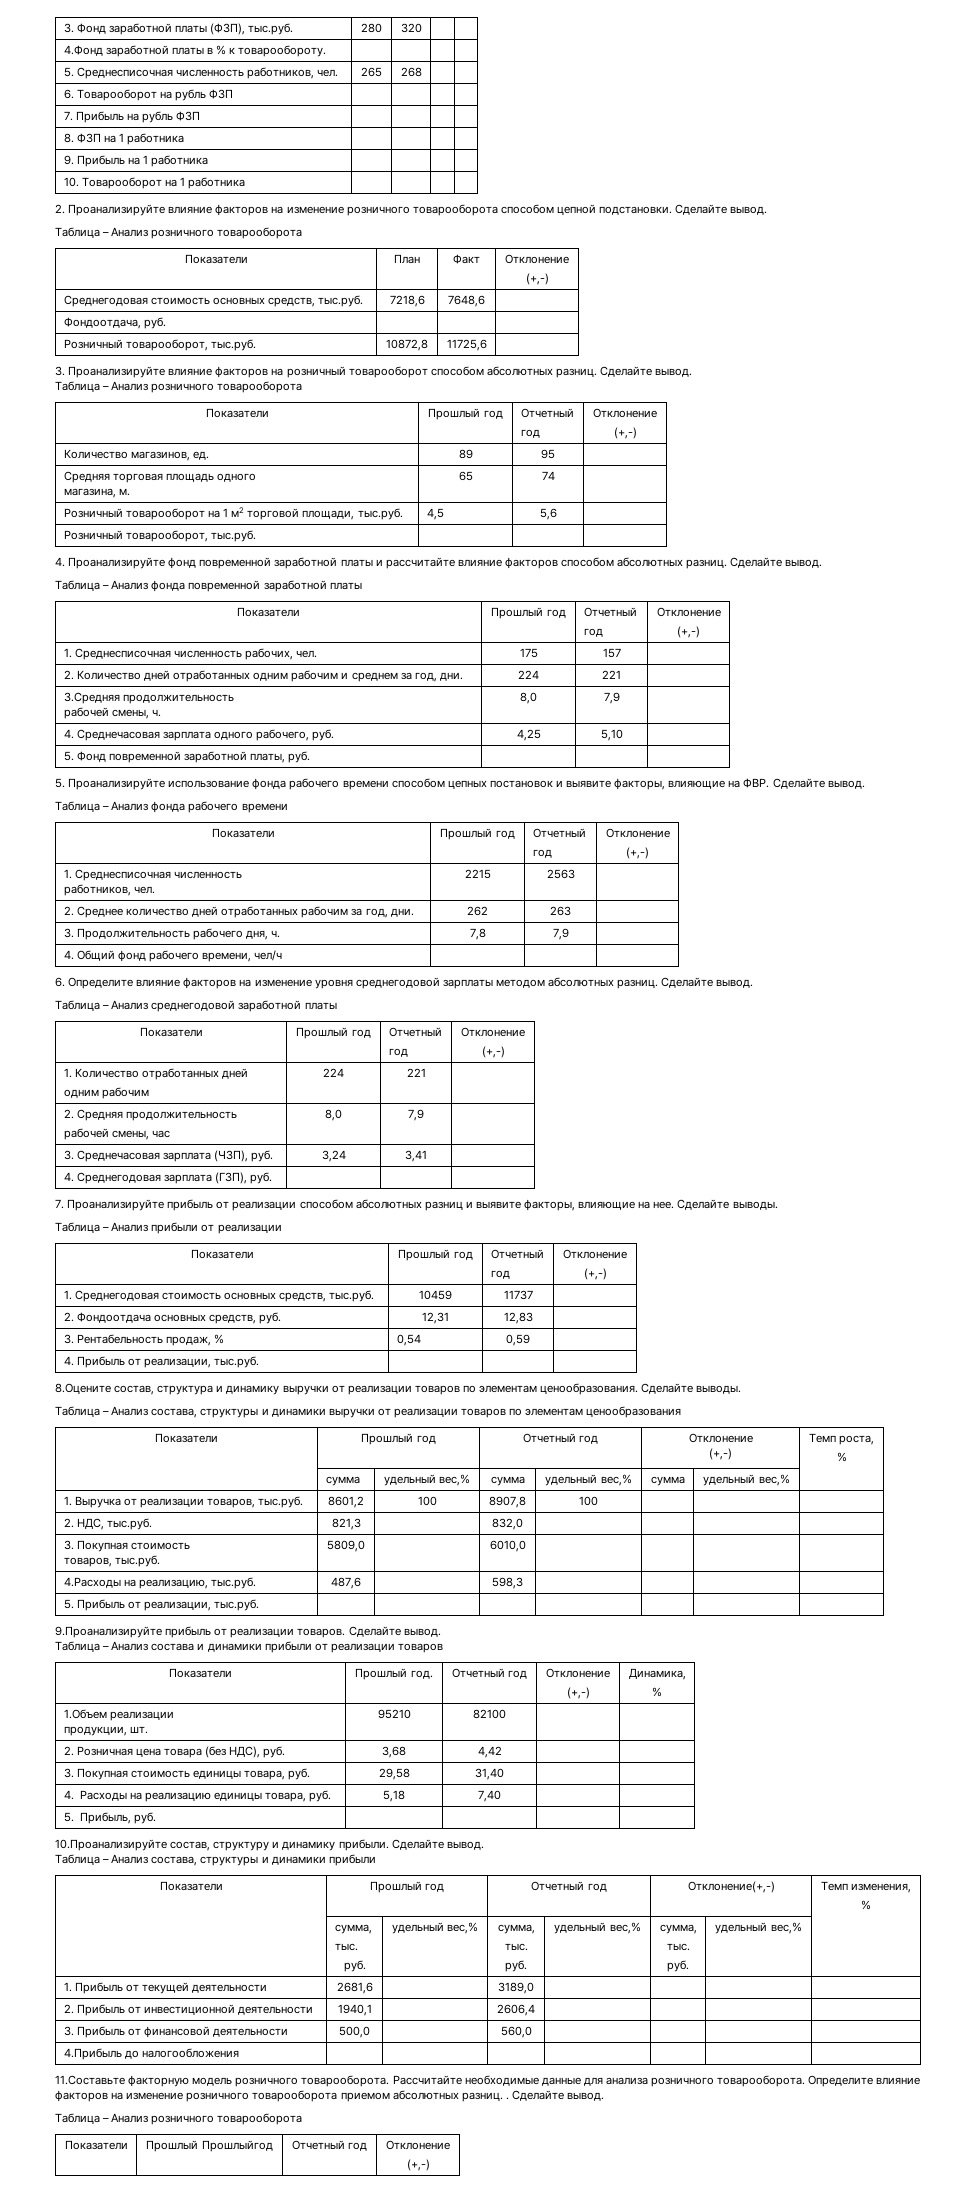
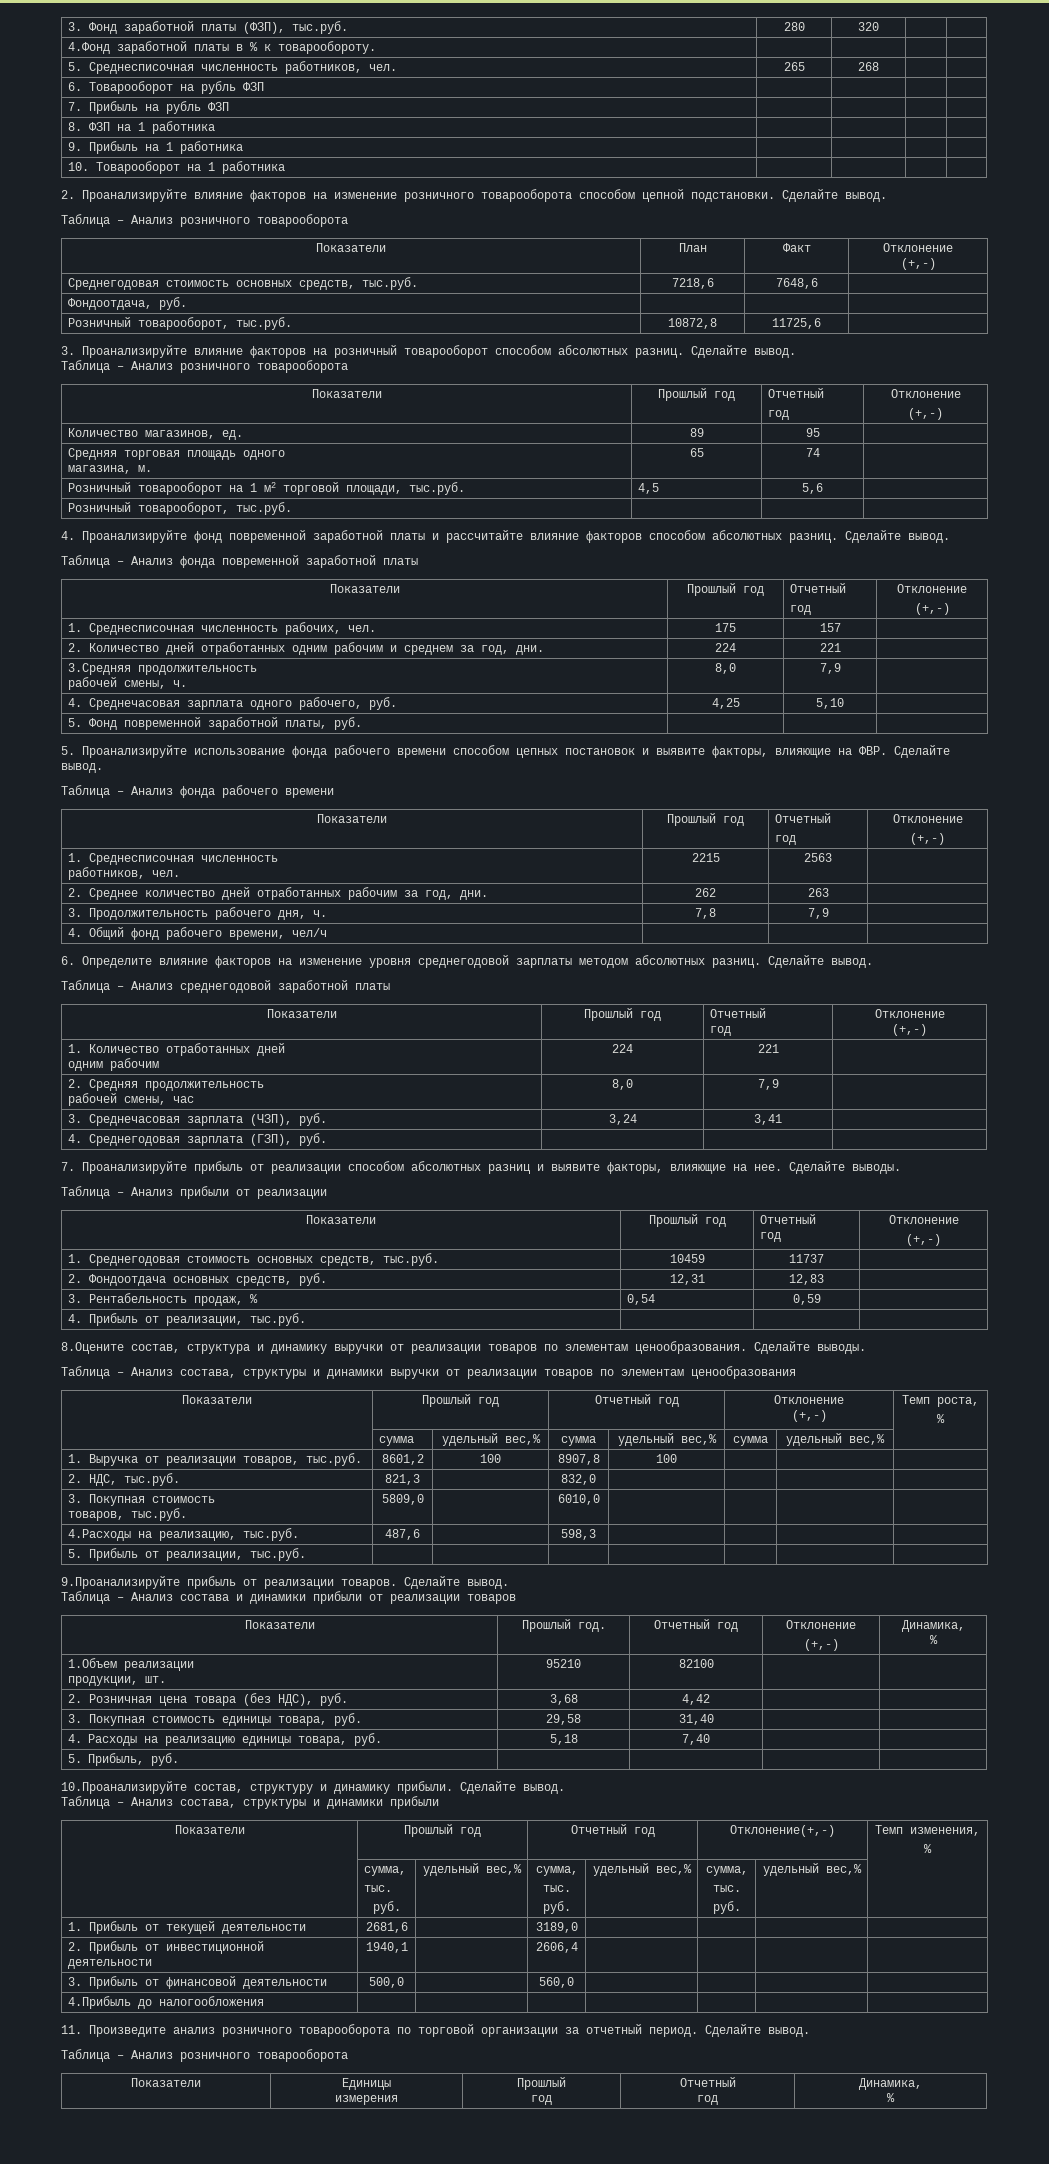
- 11.Составьте факторную модель розничного товарооборота. Рассчитайте необходимые данные для анализа розничного товарооборота. Определите влияние факторов на изменение розничного товарооборота приемом абсолютных разниц. . Сделайте вывод.
+ 11. Произведите анализ розничного товарооборота по торговой организации за отчетный период. Сделайте вывод.
  Таблица – Анализ розничного товарооборота
- Показатели | Прошлый Прошлыйгод | Отчетный год | Отклонение
- (+,-)
+ Показатели | Единицы
+ измерения | Прошлый
+ год | Отчетный
+ год | Динамика,
+ %

